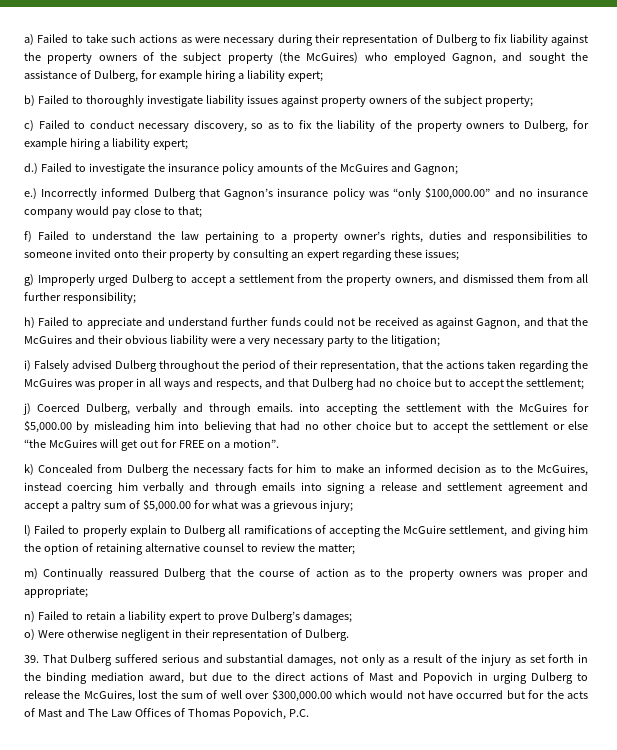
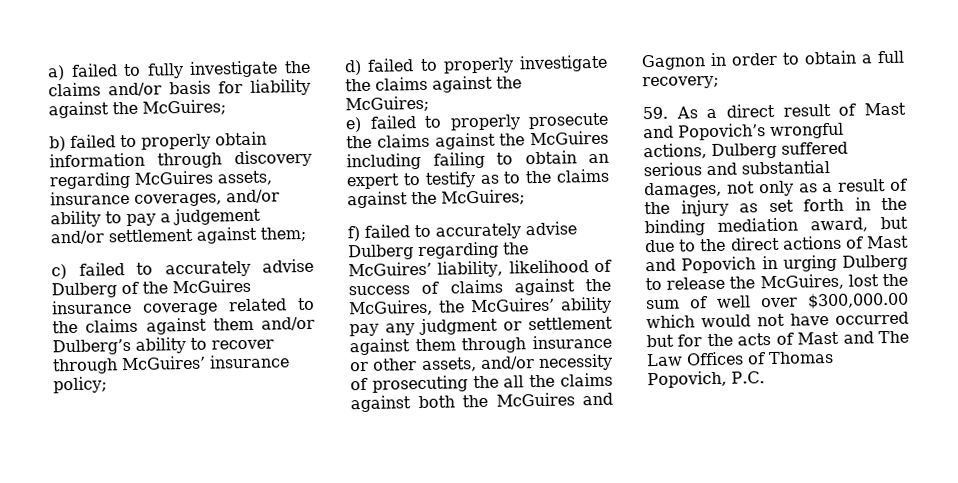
- a) Failed to take such actions as were necessary during their representation of Dulberg to fix liability against the property owners of the subject property (the McGuires) who employed Gagnon, and sought the assistance of Dulberg, for example hiring a liability expert;
- b) Failed to thoroughly investigate liability issues against property owners of the subject property;
- c) Failed to conduct necessary discovery, so as to fix the liability of the property owners to Dulberg, for example hiring a liability expert;
- d.) Failed to investigate the insurance policy amounts of the McGuires and Gagnon;
- e.) Incorrectly informed Dulberg that Gagnon’s insurance policy was “only $100,000.00” and no insurance company would pay close to that;
- f) Failed to understand the law pertaining to a property owner’s rights, duties and responsibilities to someone invited onto their property by consulting an expert regarding these issues;
- g) Improperly urged Dulberg to accept a settlement from the property owners, and dismissed them from all further responsibility;
- h) Failed to appreciate and understand further funds could not be received as against Gagnon, and that the McGuires and their obvious liability were a very necessary party to the litigation;
- i) Falsely advised Dulberg throughout the period of their representation, that the actions taken regarding the McGuires was proper in all ways and respects, and that Dulberg had no choice but to accept the settlement;
- j) Coerced Dulberg, verbally and through emails. into accepting the settlement with the McGuires for $5,000.00 by misleading him into believing that had no other choice but to accept the settlement or else “the McGuires will get out for FREE on a motion”.
- k) Concealed from Dulberg the necessary facts for him to make an informed decision as to the McGuires, instead coercing him verbally and through emails into signing a release and settlement agreement and accept a paltry sum of $5,000.00 for what was a grievous injury;
- l) Failed to properly explain to Dulberg all ramifications of accepting the McGuire settlement, and giving him the option of retaining alternative counsel to review the matter;
- m) Continually reassured Dulberg that the course of action as to the property owners was proper and appropriate;
- n) Failed to retain a liability expert to prove Dulberg’s damages;
- o) Were otherwise negligent in their representation of Dulberg.
- 39. That Dulberg suffered serious and substantial damages, not only as a result of the injury as set forth in the binding mediation award, but due to the direct actions of Mast and Popovich in urging Dulberg to release the McGuires, lost the sum of well over $300,000.00 which would not have occurred but for the acts of Mast and The Law Offices of Thomas Popovich, P.C.
+ a) failed to fully investigate the claims and/or basis for liability against the McGuires;
+ b) failed to properly obtain information through discovery regarding McGuires assets, insurance coverages, and/or ability to pay a judgement and/or settlement against them;
+ c) failed to accurately advise Dulberg of the McGuires insurance coverage related to the claims against them and/or Dulberg’s ability to recover through McGuires’ insurance policy;
+ d) failed to properly investigate the claims against the McGuires;
+ e) failed to properly prosecute the claims against the McGuires including failing to obtain an expert to testify as to the claims against the McGuires;
+ f) failed to accurately advise Dulberg regarding the McGuires’ liability, likelihood of success of claims against the McGuires, the McGuires’ ability pay any judgment or settlement against them through insurance or other assets, and/or necessity of prosecuting the all the claims against both the McGuires and Gagnon in order to obtain a full recovery;
+ 59. As a direct result of Mast and Popovich’s wrongful actions, Dulberg suffered serious and substantial damages, not only as a result of the injury as set forth in the binding mediation award, but due to the direct actions of Mast and Popovich in urging Dulberg to release the McGuires, lost the sum of well over $300,000.00 which would not have occurred but for the acts of Mast and The Law Offices of Thomas Popovich, P.C.

